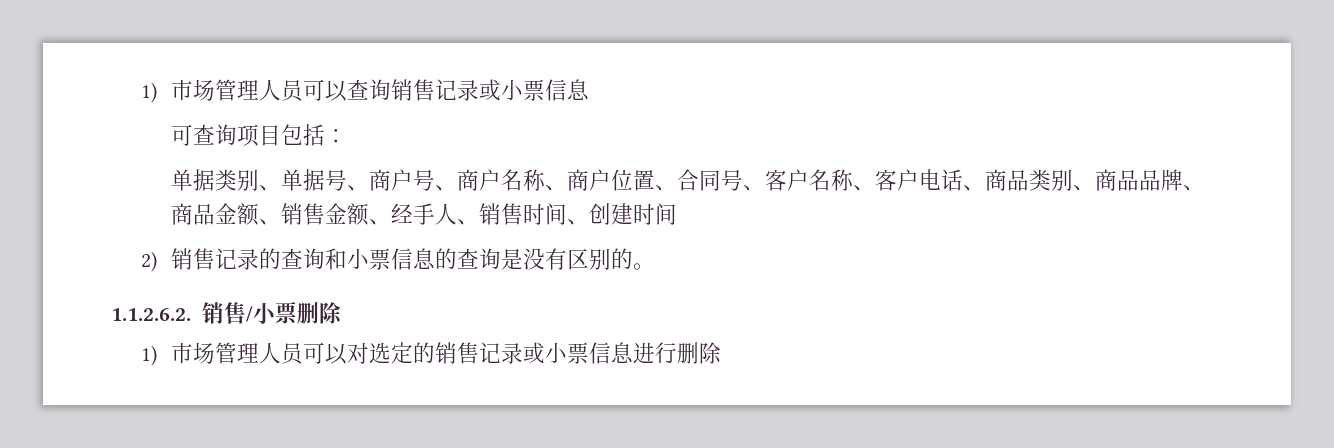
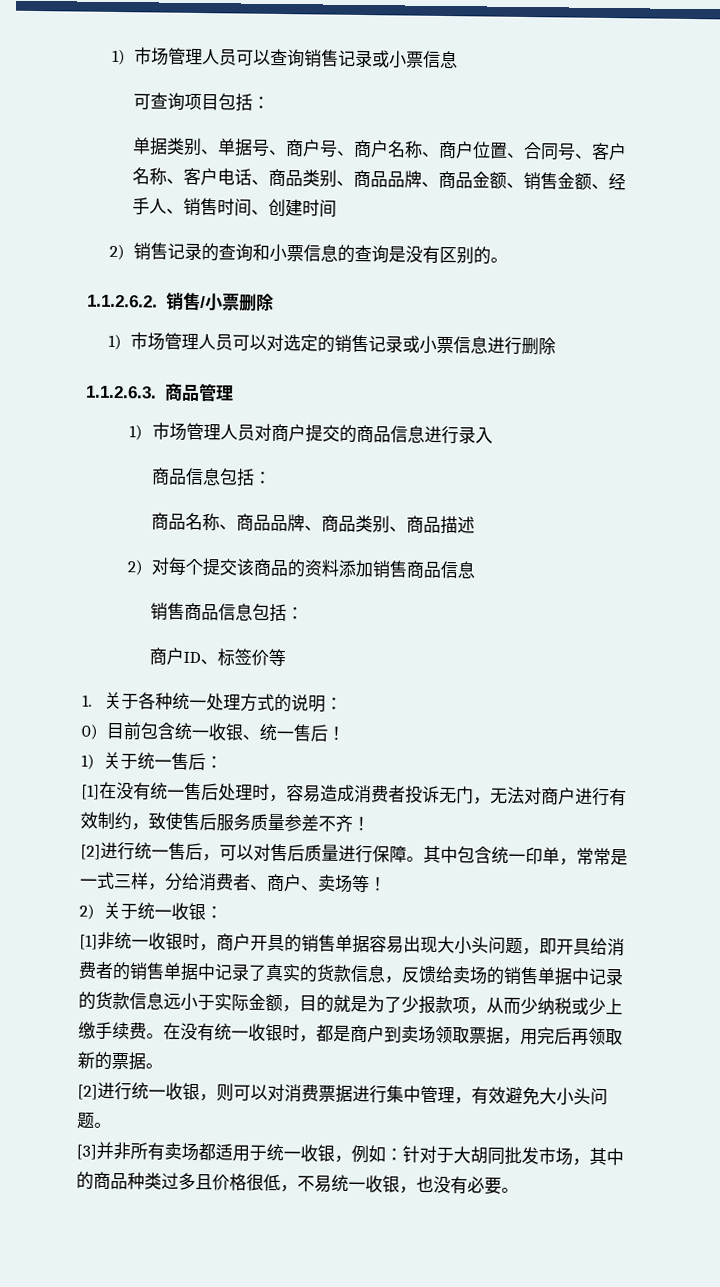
+ 1.1.2.6.3.商品管理
+ 1)市场管理人员对商户提交的商品信息进行录入
+ 商品信息包括：
+ 商品名称、商品品牌、商品类别、商品描述
+ 2)对每个提交该商品的资料添加销售商品信息
+ 销售商品信息包括：
+ 商户ID、标签价等
+ 1.关于各种统一处理方式的说明：
+ 0)目前包含统一收银、统一售后！
+ 1)关于统一售后：
+ [1]在没有统一售后处理时，容易造成消费者投诉无门，无法对商户进行有效制约，致使售后服务质量参差不齐！
+ [2]进行统一售后，可以对售后质量进行保障。其中包含统一印单，常常是一式三样，分给消费者、商户、卖场等！
+ 2)关于统一收银：
+ [1]非统一收银时，商户开具的销售单据容易出现大小头问题，即开具给消费者的销售单据中记录了真实的货款信息，反馈给卖场的销售单据中记录的货款信息远小于实际金额，目的就是为了少报款项，从而少纳税或少上缴手续费。在没有统一收银时，都是商户到卖场领取票据，用完后再领取新的票据。
+ [2]进行统一收银，则可以对消费票据进行集中管理，有效避免大小头问题。
+ [3]并非所有卖场都适用于统一收银，例如：针对于大胡同批发市场，其中的商品种类过多且价格很低，不易统一收银，也没有必要。

